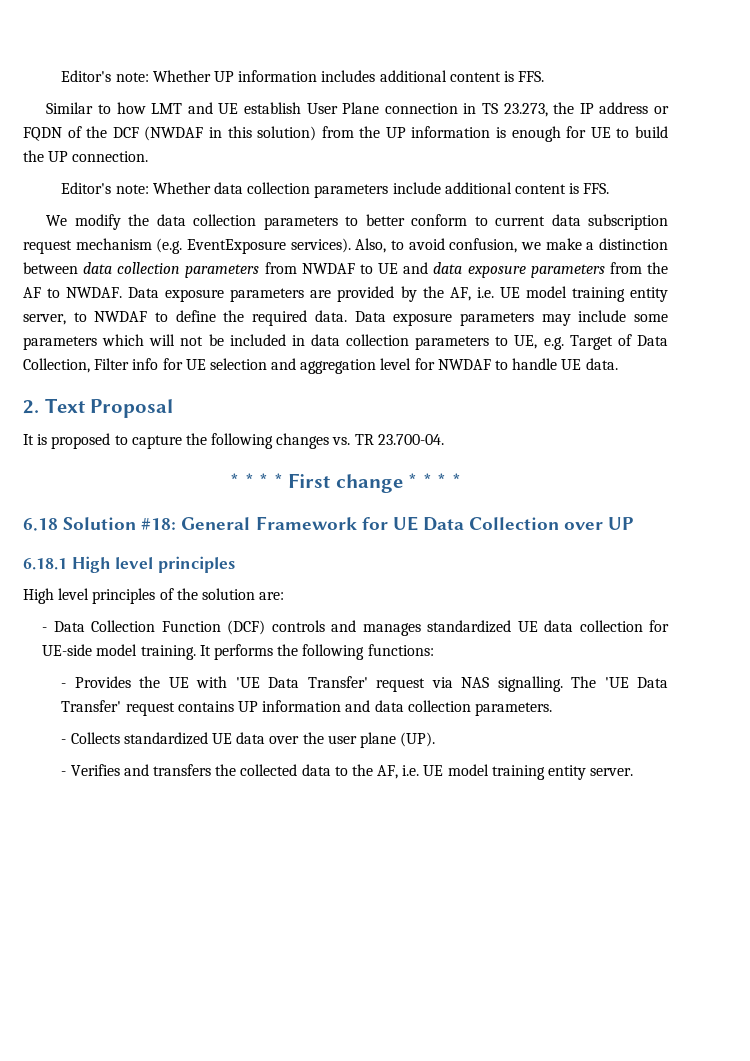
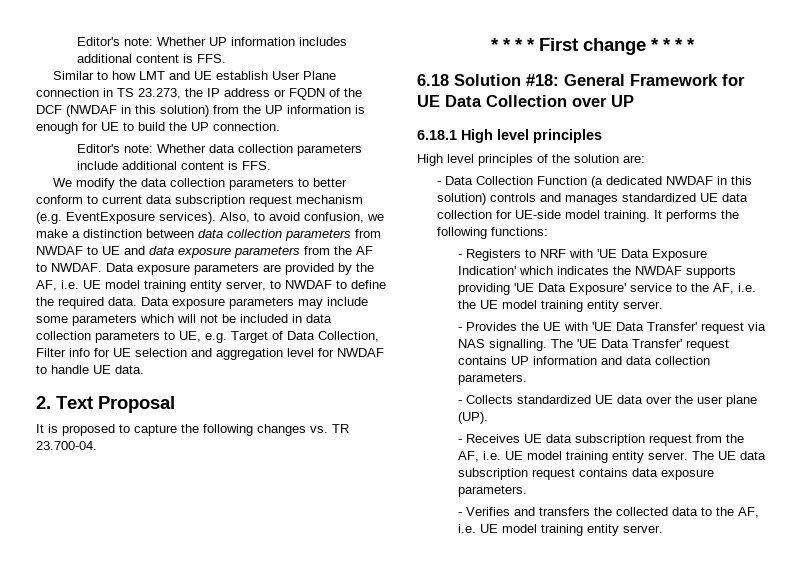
- - Data Collection Function (DCF) controls and manages standardized UE data collection for UE-side model training.
+ - Data Collection Function (a dedicated NWDAF in this solution) controls and manages standardized UE data collection for UE-side model training.
+ - Registers to NRF with 'UE Data Exposure Indication' which indicates the NWDAF supports providing 'UE Data Exposure' service to the AF, i.e. the UE model training entity server.
+ - Receives UE data subscription request from the AF, i.e. UE model training entity server. The UE data subscription request contains data exposure parameters.

